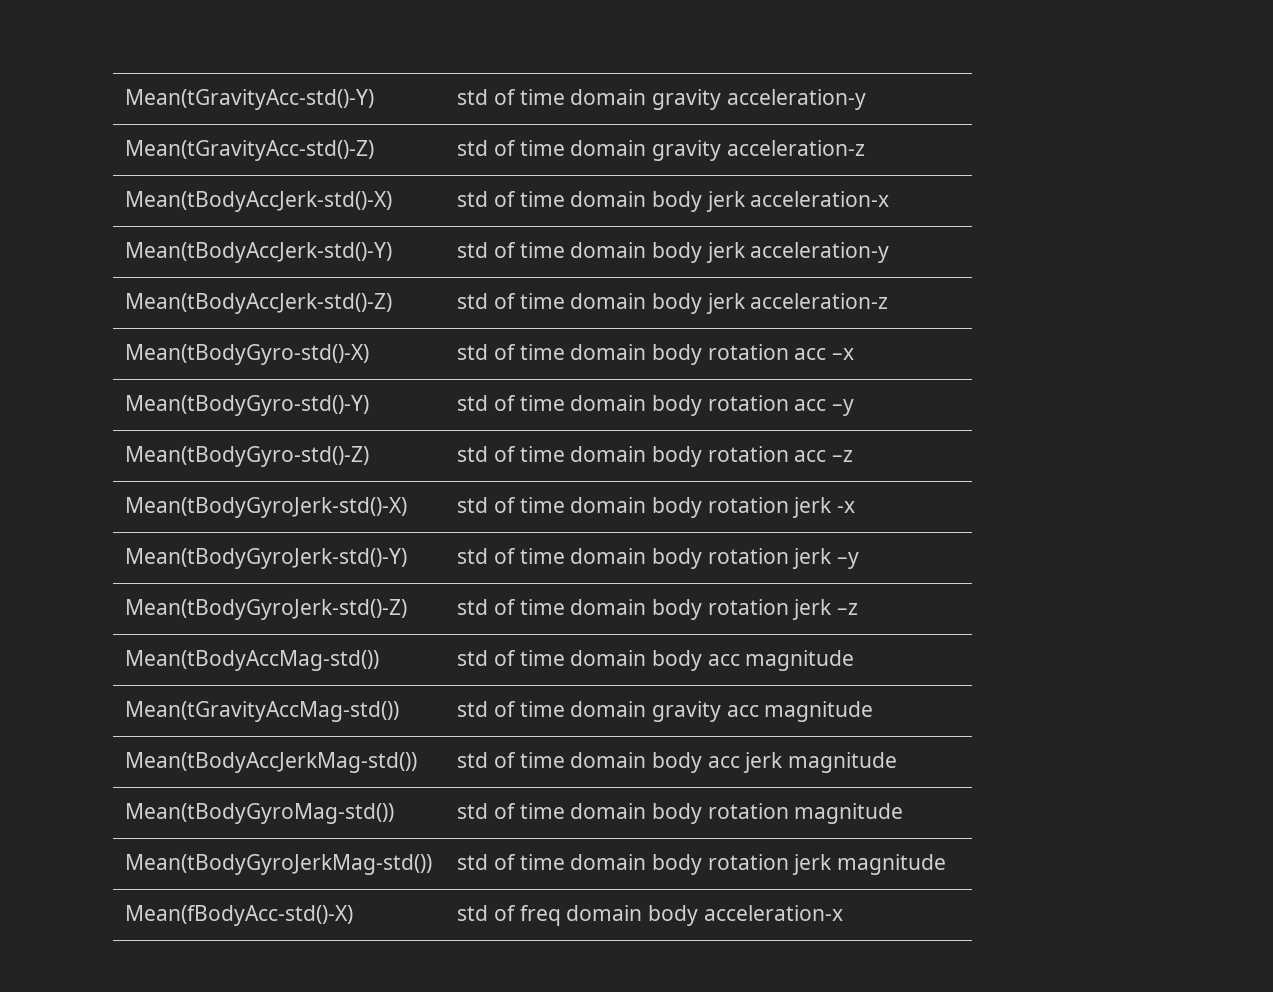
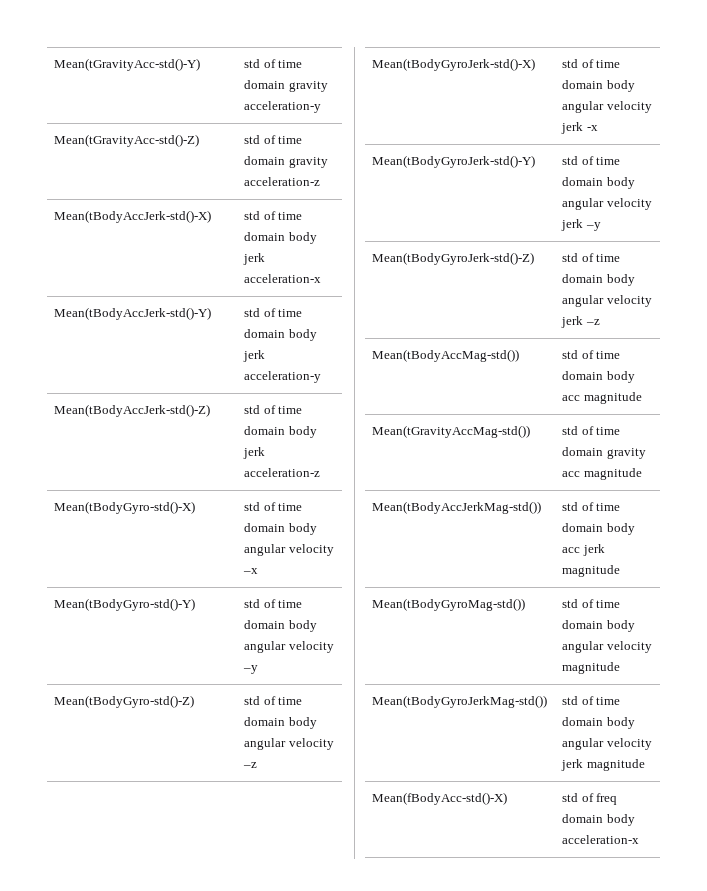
- Mean(tBodyGyro-std()-X) | std of time domain body rotation acc –x
+ Mean(tBodyGyro-std()-X) | std of time domain body angular velocity –x
- Mean(tBodyGyro-std()-Y) | std of time domain body rotation acc –y
+ Mean(tBodyGyro-std()-Y) | std of time domain body angular velocity –y
- Mean(tBodyGyro-std()-Z) | std of time domain body rotation acc –z
+ Mean(tBodyGyro-std()-Z) | std of time domain body angular velocity –z
- Mean(tBodyGyroJerk-std()-X) | std of time domain body rotation jerk -x
+ Mean(tBodyGyroJerk-std()-X) | std of time domain body angular velocity jerk -x
- Mean(tBodyGyroJerk-std()-Y) | std of time domain body rotation jerk –y
+ Mean(tBodyGyroJerk-std()-Y) | std of time domain body angular velocity jerk –y
- Mean(tBodyGyroJerk-std()-Z) | std of time domain body rotation jerk –z
+ Mean(tBodyGyroJerk-std()-Z) | std of time domain body angular velocity jerk –z
- Mean(tBodyGyroMag-std()) | std of time domain body rotation magnitude
+ Mean(tBodyGyroMag-std()) | std of time domain body angular velocity magnitude
- Mean(tBodyGyroJerkMag-std()) | std of time domain body rotation jerk magnitude
+ Mean(tBodyGyroJerkMag-std()) | std of time domain body angular velocity jerk magnitude

